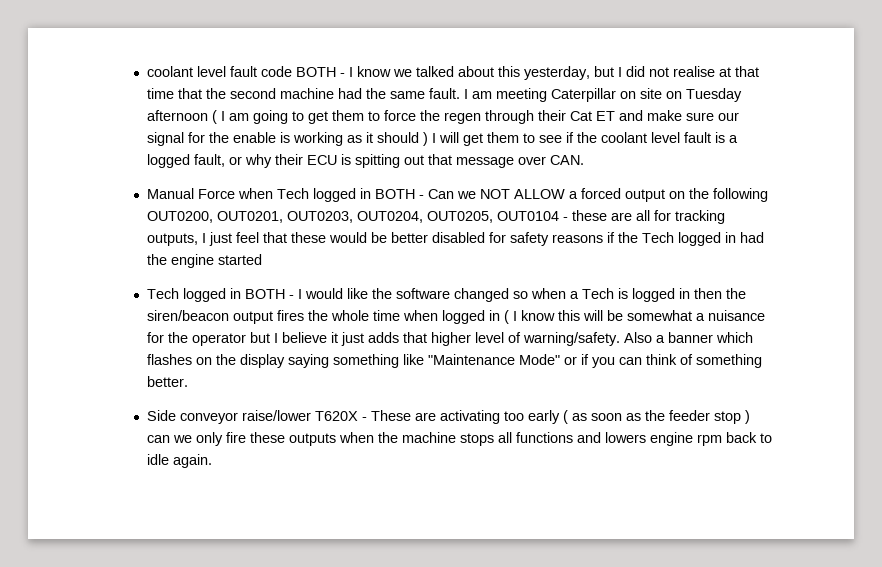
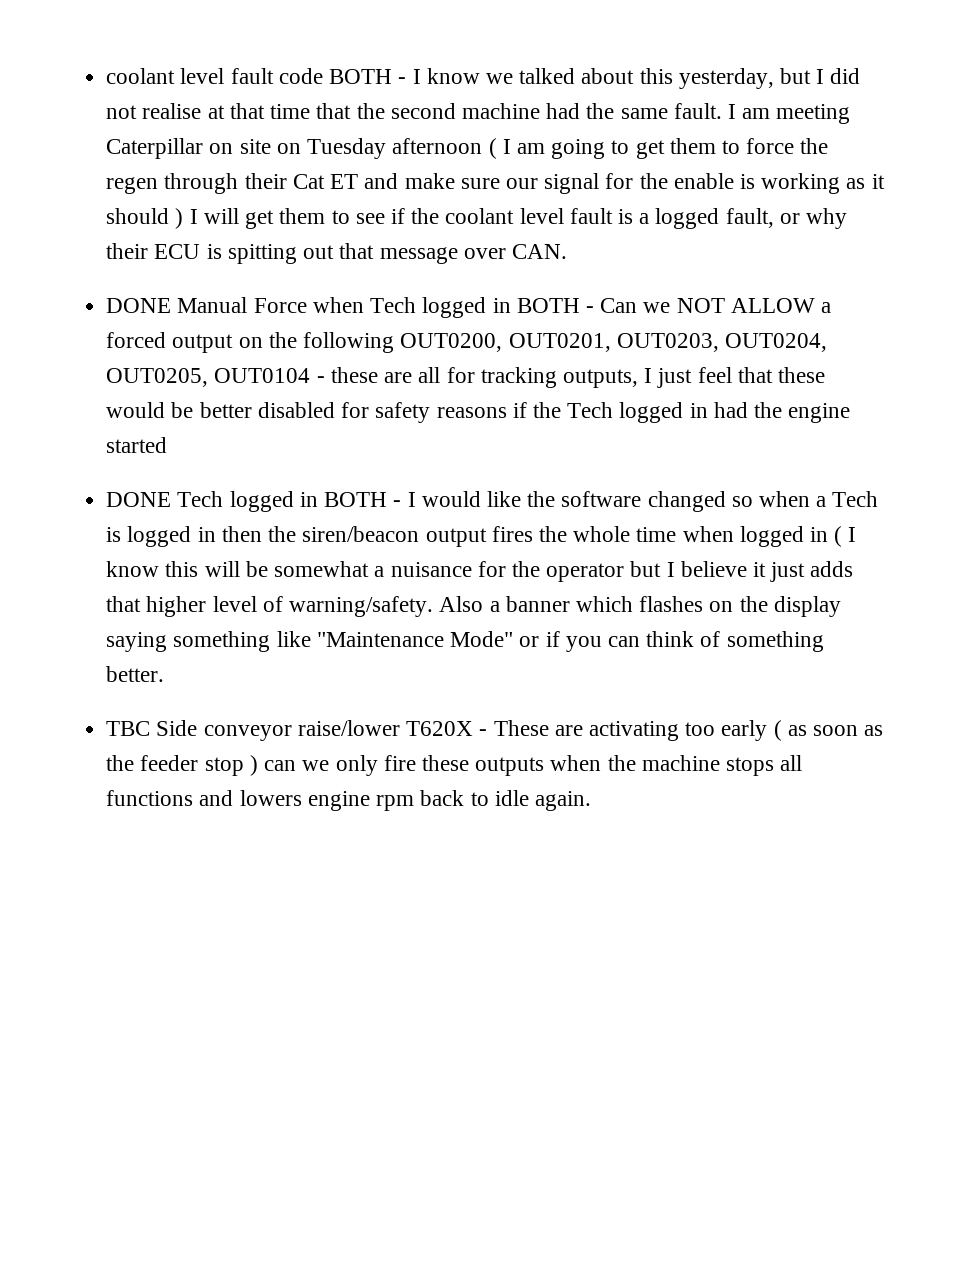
- Manual Force when Tech logged in BOTH - Can we NOT ALLOW a forced output on the following OUT0200, OUT0201, OUT0203, OUT0204, OUT0205, OUT0104 - these are all for tracking outputs, I just feel that these would be better disabled for safety reasons if the Tech logged in had the engine started
+ DONE Manual Force when Tech logged in BOTH - Can we NOT ALLOW a forced output on the following OUT0200, OUT0201, OUT0203, OUT0204, OUT0205, OUT0104 - these are all for tracking outputs, I just feel that these would be better disabled for safety reasons if the Tech logged in had the engine started
- Tech logged in BOTH - I would like the software changed so when a Tech is logged in then the siren/beacon output fires the whole time when logged in ( I know this will be somewhat a nuisance for the operator but I believe it just adds that higher level of warning/safety.
+ DONE Tech logged in BOTH - I would like the software changed so when a Tech is logged in then the siren/beacon output fires the whole time when logged in ( I know this will be somewhat a nuisance for the operator but I believe it just adds that higher level of warning/safety.
- Side conveyor raise/lower T620X - These are activating too early ( as soon as the feeder stop ) can we only fire these outputs when the machine stops all functions and lowers engine rpm back to idle again.
+ TBC Side conveyor raise/lower T620X - These are activating too early ( as soon as the feeder stop ) can we only fire these outputs when the machine stops all functions and lowers engine rpm back to idle again.

